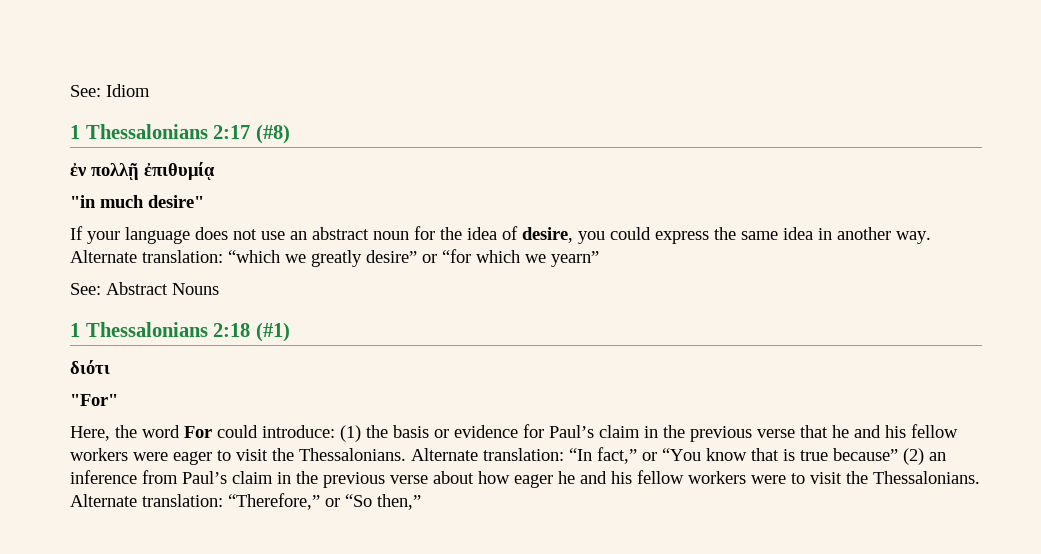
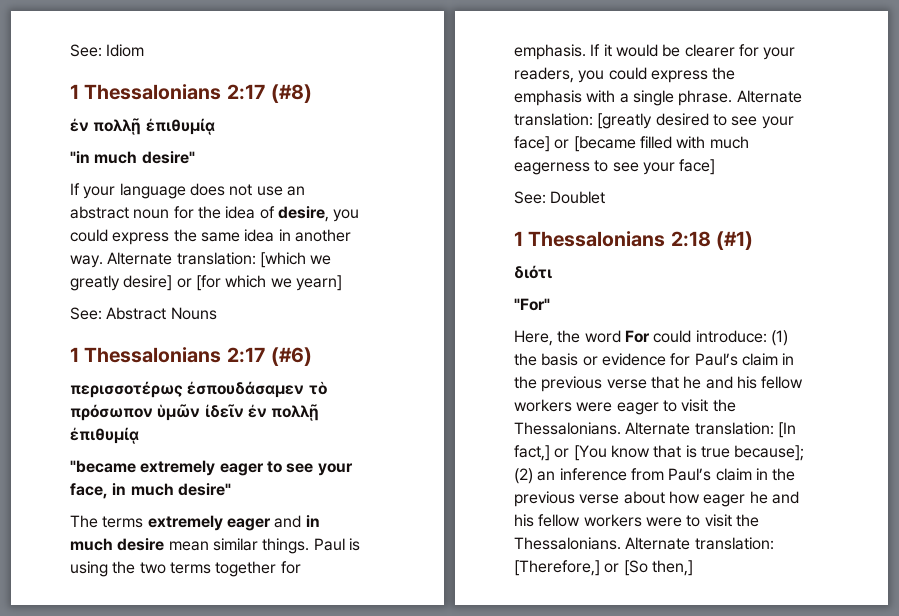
- Alternate translation: “which we greatly desire” or “for which we yearn”
+ Alternate translation: [which we greatly desire] or [for which we yearn]
+ 1 Thessalonians 2:17 (#6)
+ περισσοτέρως ἐσπουδάσαμεν τὸ πρόσωπον ὑμῶν ἰδεῖν ἐν πολλῇ ἐπιθυμίᾳ
+ "became extremely eager to see your face, in much desire"
+ The terms extremely eager and in much desire mean similar things. Paul is using the two terms together for emphasis. If it would be clearer for your readers, you could express the emphasis with a single phrase. Alternate translation: [greatly desired to see your face] or [became filled with much eagerness to see your face]
+ See: Doublet
- Alternate translation: “In fact,” or “You know that is true because” (2) an inference from Paul’s claim in the previous verse about how eager he and his fellow workers were to visit the Thessalonians.
+ Alternate translation: [In fact,] or [You know that is true because]; (2) an inference from Paul’s claim in the previous verse about how eager he and his fellow workers were to visit the Thessalonians.
- Alternate translation: “Therefore,” or “So then,”
+ Alternate translation: [Therefore,] or [So then,]

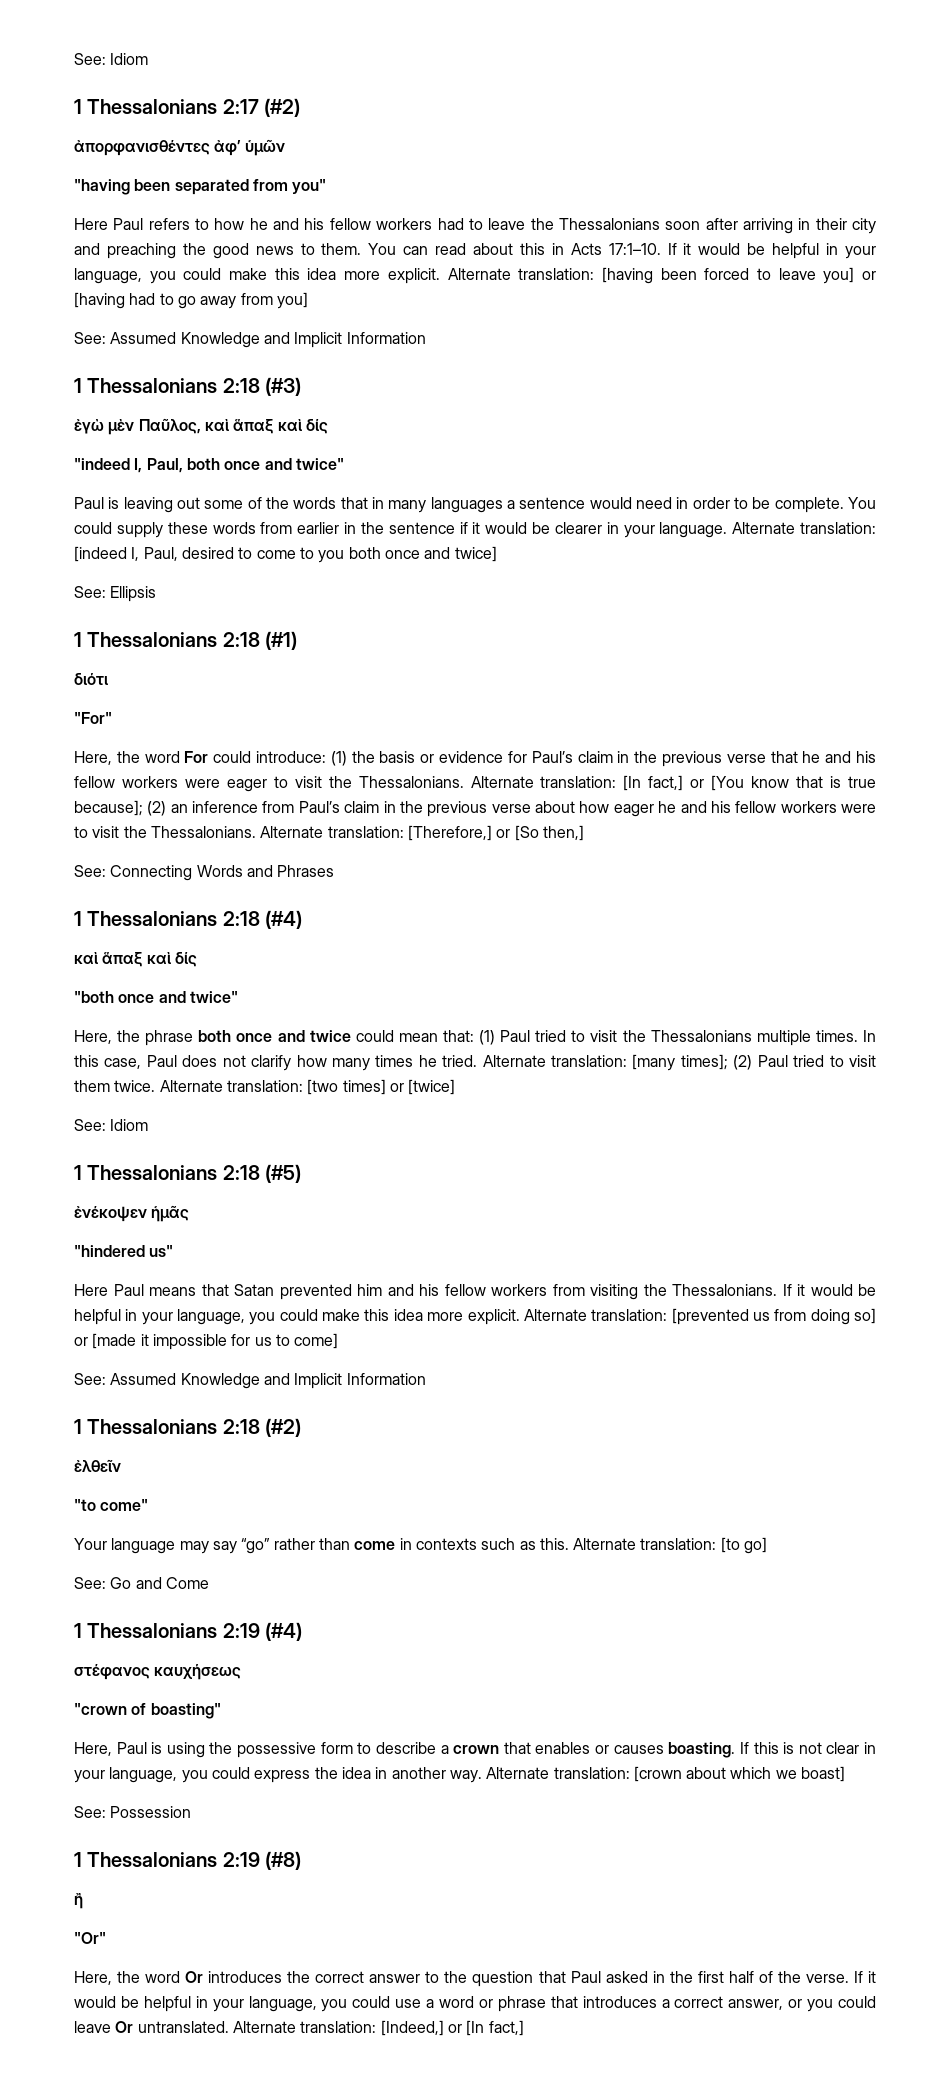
- 1 Thessalonians 2:17 (#8)
- ἐν πολλῇ ἐπιθυμίᾳ
- "in much desire"
- If your language does not use an abstract noun for the idea of desire, you could express the same idea in another way. Alternate translation: [which we greatly desire] or [for which we yearn]
- See: Abstract Nouns
- 1 Thessalonians 2:17 (#6)
- περισσοτέρως ἐσπουδάσαμεν τὸ πρόσωπον ὑμῶν ἰδεῖν ἐν πολλῇ ἐπιθυμίᾳ
- "became extremely eager to see your face, in much desire"
- The terms extremely eager and in much desire mean similar things. Paul is using the two terms together for emphasis. If it would be clearer for your readers, you could express the emphasis with a single phrase. Alternate translation: [greatly desired to see your face] or [became filled with much eagerness to see your face]
- See: Doublet
+ 1 Thessalonians 2:17 (#2)
+ ἀπορφανισθέντες ἀφ’ ὑμῶν
+ "having been separated from you"
+ Here Paul refers to how he and his fellow workers had to leave the Thessalonians soon after arriving in their city and preaching the good news to them. You can read about this in Acts 17:1–10. If it would be helpful in your language, you could make this idea more explicit. Alternate translation: [having been forced to leave you] or [having had to go away from you]
+ See: Assumed Knowledge and Implicit Information
+ 1 Thessalonians 2:18 (#3)
+ ἐγὼ μὲν Παῦλος, καὶ ἅπαξ καὶ δίς
+ "indeed I, Paul, both once and twice"
+ Paul is leaving out some of the words that in many languages a sentence would need in order to be complete. You could supply these words from earlier in the sentence if it would be clearer in your language. Alternate translation: [indeed I, Paul, desired to come to you both once and twice]
+ See: Ellipsis
+ See: Connecting Words and Phrases
+ 1 Thessalonians 2:18 (#4)
+ καὶ ἅπαξ καὶ δίς
+ "both once and twice"
+ Here, the phrase both once and twice could mean that: (1) Paul tried to visit the Thessalonians multiple times. In this case, Paul does not clarify how many times he tried. Alternate translation: [many times]; (2) Paul tried to visit them twice. Alternate translation: [two times] or [twice]
+ See: Idiom
+ 1 Thessalonians 2:18 (#5)
+ ἐνέκοψεν ἡμᾶς
+ "hindered us"
+ Here Paul means that Satan prevented him and his fellow workers from visiting the Thessalonians. If it would be helpful in your language, you could make this idea more explicit. Alternate translation: [prevented us from doing so] or [made it impossible for us to come]
+ See: Assumed Knowledge and Implicit Information
+ 1 Thessalonians 2:18 (#2)
+ ἐλθεῖν
+ "to come"
+ Your language may say “go” rather than come in contexts such as this. Alternate translation: [to go]
+ See: Go and Come
+ 1 Thessalonians 2:19 (#4)
+ στέφανος καυχήσεως
+ "crown of boasting"
+ Here, Paul is using the possessive form to describe a crown that enables or causes boasting. If this is not clear in your language, you could express the idea in another way. Alternate translation: [crown about which we boast]
+ See: Possession
+ 1 Thessalonians 2:19 (#8)
+ ἢ
+ "Or"
+ Here, the word Or introduces the correct answer to the question that Paul asked in the first half of the verse. If it would be helpful in your language, you could use a word or phrase that introduces a correct answer, or you could leave Or untranslated. Alternate translation: [Indeed,] or [In fact,]

